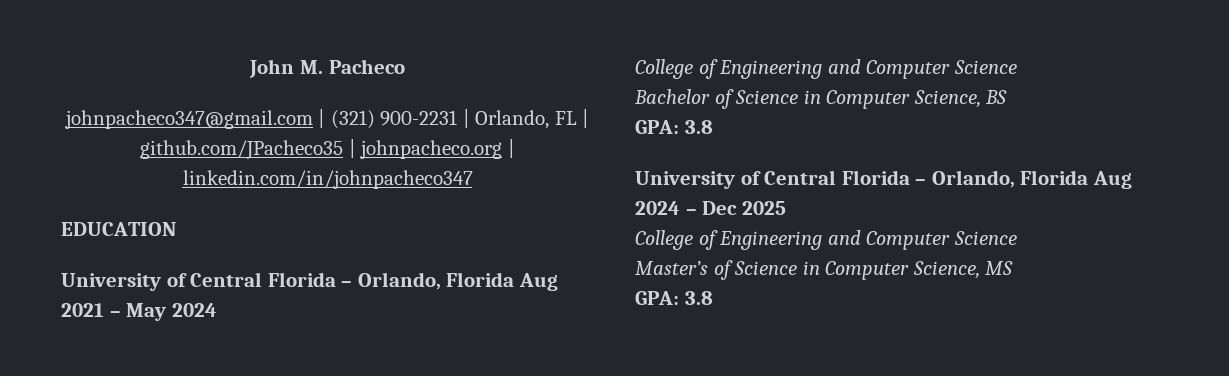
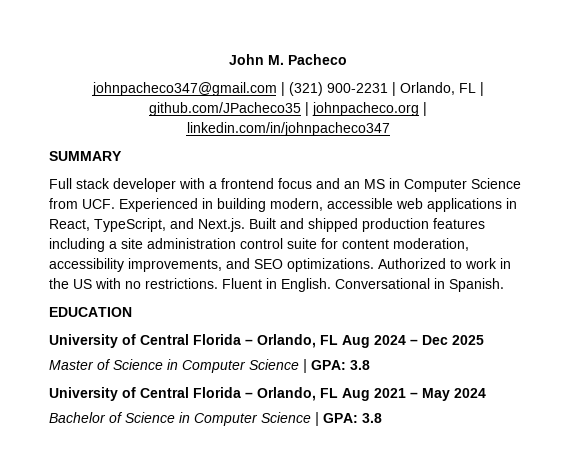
+ SUMMARY
+ Full stack developer with a frontend focus and an MS in Computer Science from UCF. Experienced in building modern, accessible web applications in React, TypeScript, and Next.js. Built and shipped production features including a site administration control suite for content moderation, accessibility improvements, and SEO optimizations. Authorized to work in the US with no restrictions. Fluent in English. Conversational in Spanish.
- University of Central Florida – Orlando, Florida Aug 2021 – May 2024
- College of Engineering and Computer Science
- Bachelor of Science in Computer Science, BS
- GPA: 3.8
+ University of Central Florida – Orlando, FL Aug 2024 – Dec 2025
+ Master of Science in Computer Science | GPA: 3.8
- University of Central Florida – Orlando, Florida Aug 2024 – Dec 2025
- College of Engineering and Computer Science
- Master’s of Science in Computer Science, MS
- GPA: 3.8
+ University of Central Florida – Orlando, FL Aug 2021 – May 2024
+ Bachelor of Science in Computer Science | GPA: 3.8

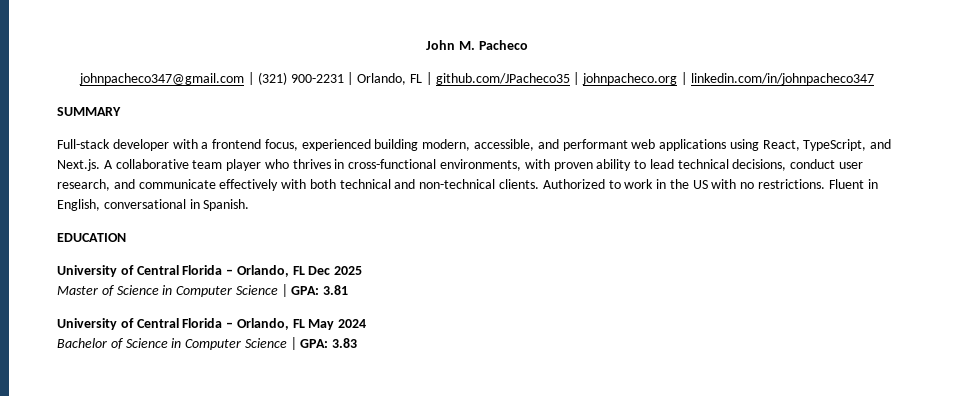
- Full stack developer with a frontend focus and an MS in Computer Science from UCF. Experienced in building modern, accessible web applications in React, TypeScript, and Next.js. Built and shipped production features including a site administration control suite for content moderation, accessibility improvements, and SEO optimizations.
+ Full-stack developer with a frontend focus, experienced building modern, accessible, and performant web applications using React, TypeScript, and Next.js. A collaborative team player who thrives in cross-functional environments, with proven ability to lead technical decisions, conduct user research, and communicate effectively with both technical and non-technical clients.
- Fluent in English. Conversational in Spanish.
+ Fluent in English, conversational in Spanish.
- University of Central Florida – Orlando, FL Aug 2024 – Dec 2025
+ University of Central Florida – Orlando, FL Dec 2025
- Master of Science in Computer Science | GPA: 3.8
- University of Central Florida – Orlando, FL Aug 2021 – May 2024
+ Master of Science in Computer Science | GPA: 3.81
+ University of Central Florida – Orlando, FL May 2024
- Bachelor of Science in Computer Science | GPA: 3.8
+ Bachelor of Science in Computer Science | GPA: 3.83

